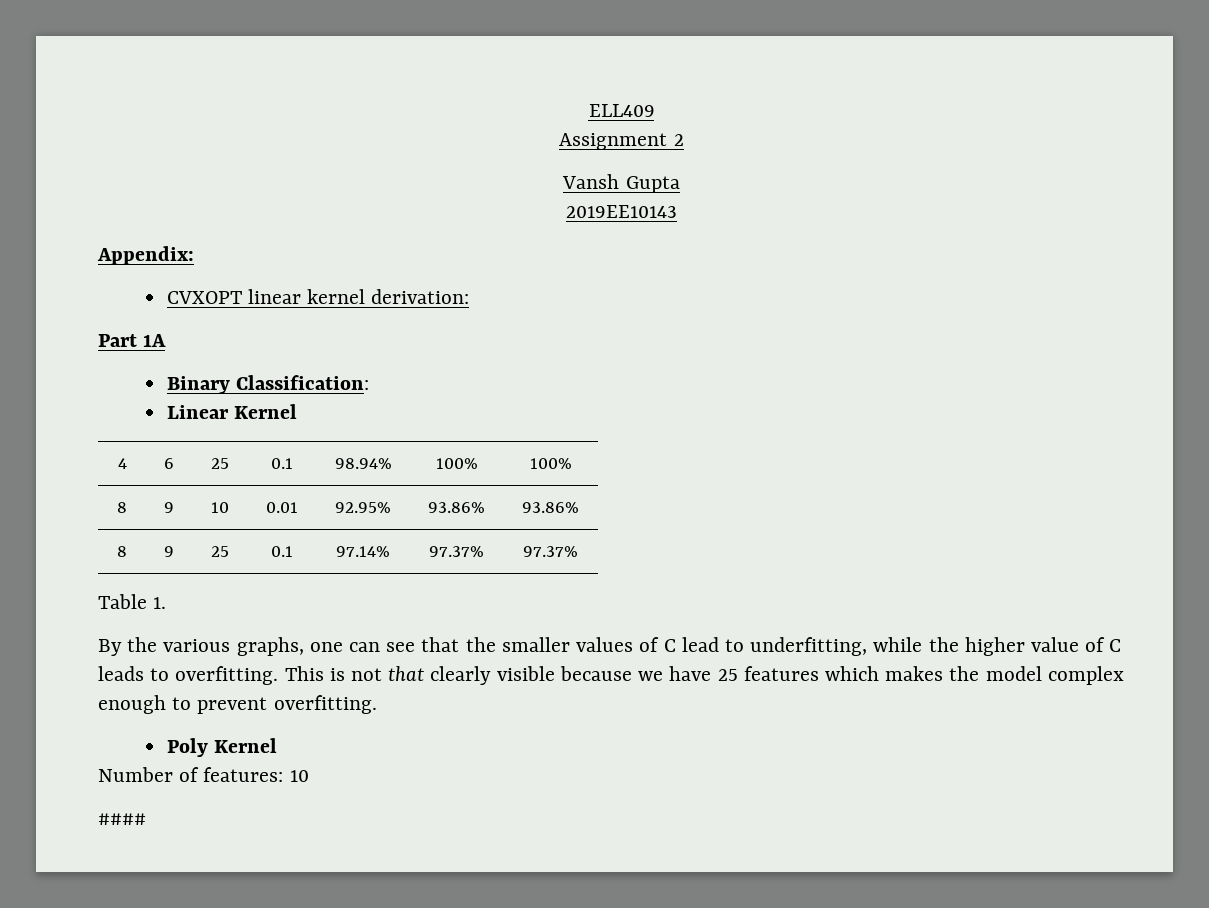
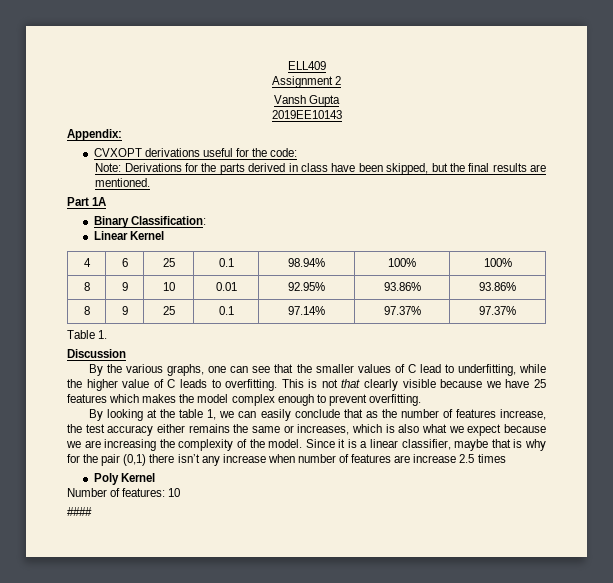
- CVXOPT linear kernel derivation:
+ CVXOPT derivations useful for the code:
+ Note: Derivations for the parts derived in class have been skipped, but the final results are mentioned.
+ Discussion
+ By looking at the table 1, we can easily conclude that as the number of features increase, the test accuracy either remains the same or increases, which is also what we expect because we are increasing the complexity of the model. Since it is a linear classifier, maybe that is why for the pair (0,1) there isn’t any increase when number of features are increase 2.5 times

